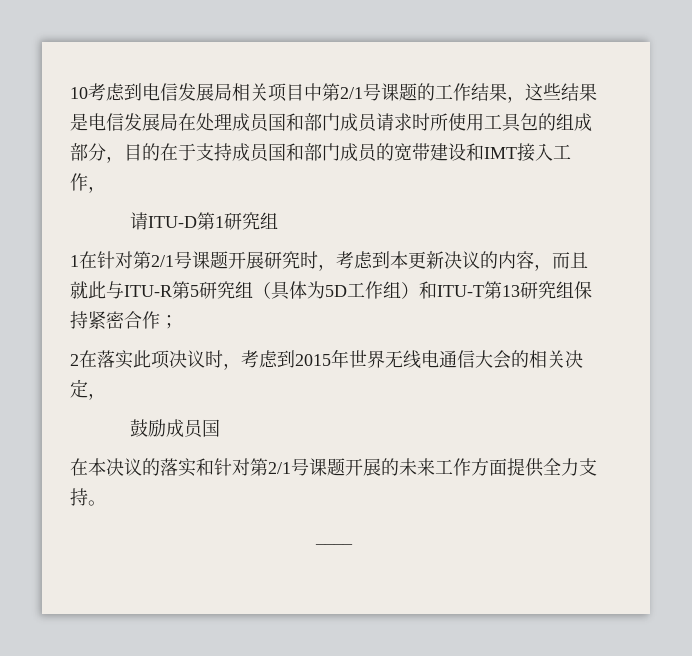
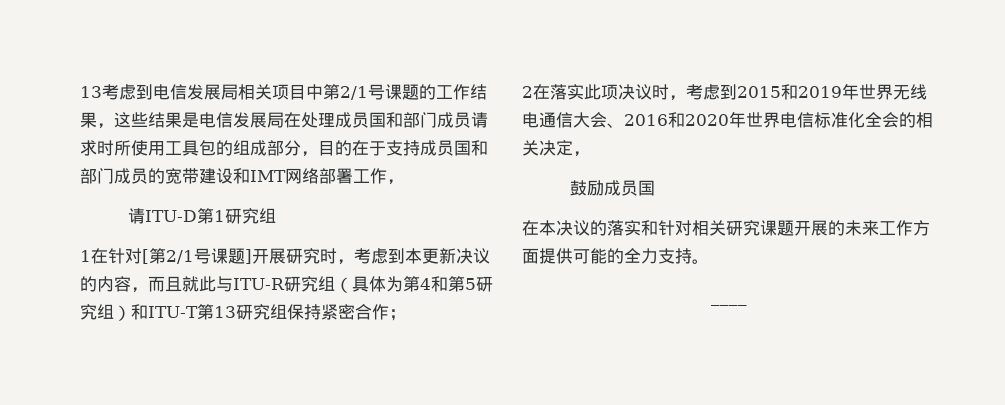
- 10考虑到电信发展局相关项目中第2/1号课题的工作结果，这些结果是电信发展局在处理成员国和部门成员请求时所使用工具包的组成部分，目的在于支持成员国和部门成员的宽带建设和IMT接入工作，
+ 13考虑到电信发展局相关项目中第2/1号课题的工作结果，这些结果是电信发展局在处理成员国和部门成员请求时所使用工具包的组成部分，目的在于支持成员国和部门成员的宽带建设和IMT网络部署工作，
- 1在针对第2/1号课题开展研究时，考虑到本更新决议的内容，而且就此与ITU-R第5研究组（具体为5D工作组）和ITU-T第13研究组保持紧密合作；
+ 1在针对[第2/1号课题]开展研究时，考虑到本更新决议的内容，而且就此与ITU-R研究组（具体为第4和第5研究组）和ITU-T第13研究组保持紧密合作；
- 2在落实此项决议时，考虑到2015年世界无线电通信大会的相关决定，
+ 2在落实此项决议时，考虑到2015和2019年世界无线电通信大会、2016和2020年世界电信标准化全会的相关决定，
- 在本决议的落实和针对第2/1号课题开展的未来工作方面提供全力支持。
+ 在本决议的落实和针对相关研究课题开展的未来工作方面提供可能的全力支持。

